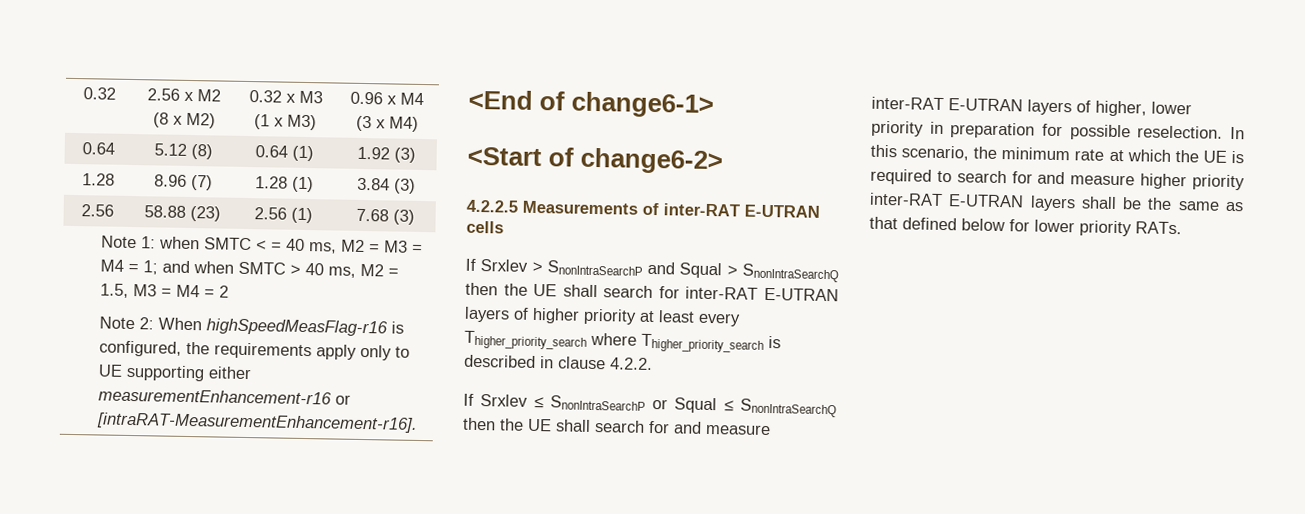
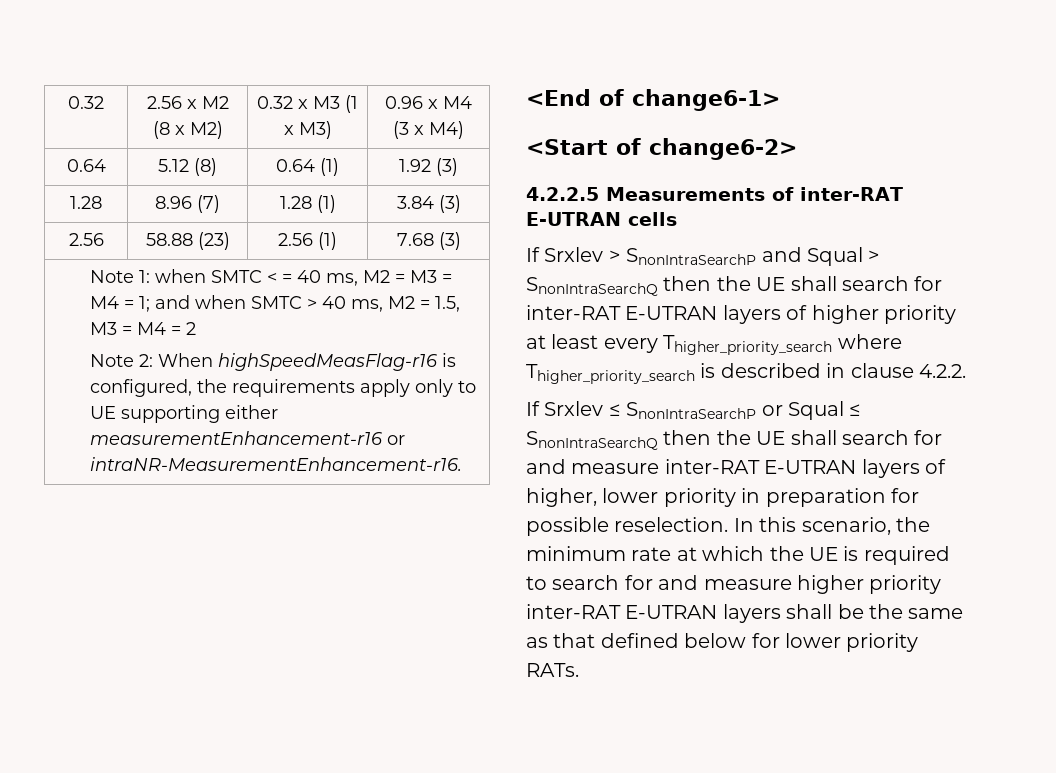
- Note 2: When highSpeedMeasFlag-r16 is configured, the requirements apply only to UE supporting either measurementEnhancement-r16 or [intraRAT-MeasurementEnhancement-r16].
+ Note 2: When highSpeedMeasFlag-r16 is configured, the requirements apply only to UE supporting either measurementEnhancement-r16 or intraNR-MeasurementEnhancement-r16.

